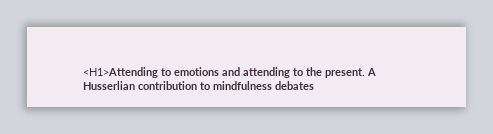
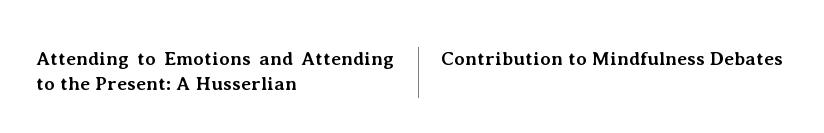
- <H1>Attending to emotions and attending to the present. A Husserlian contribution to mindfulness debates
+ Attending to Emotions and Attending to the Present: A Husserlian Contribution to Mindfulness Debates

